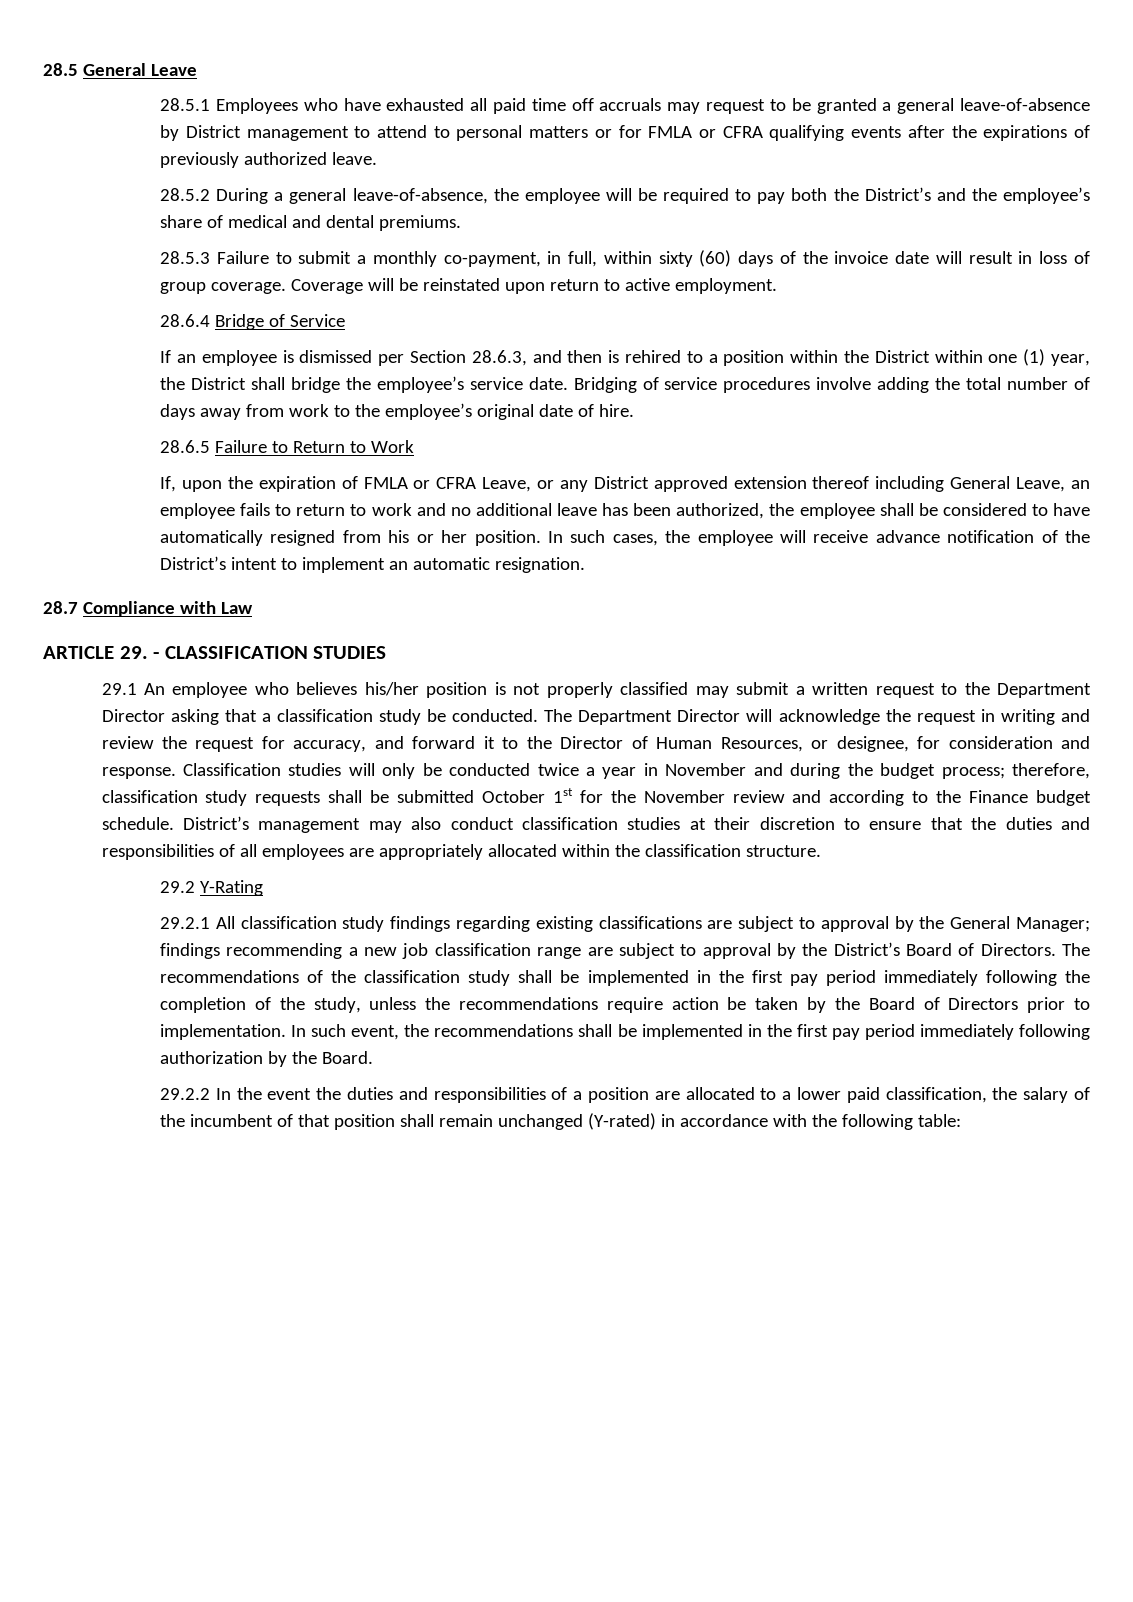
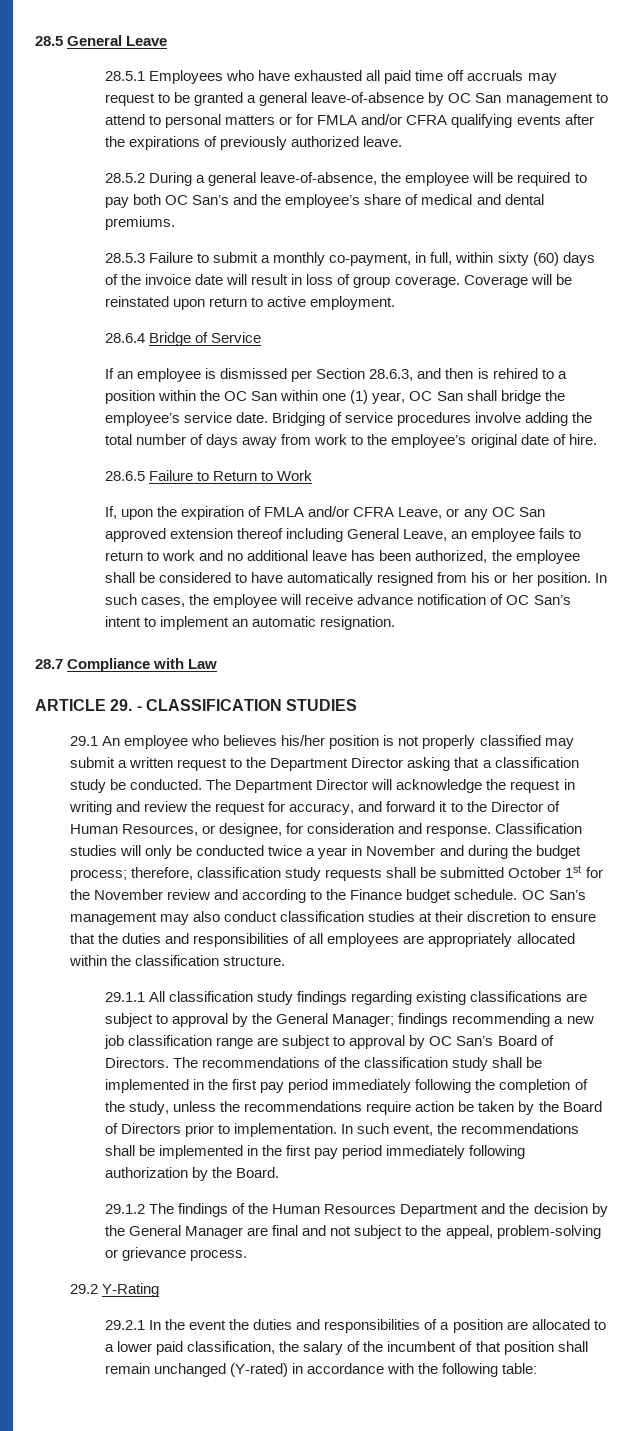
- 28.5.1 Employees who have exhausted all paid time off accruals may request to be granted a general leave-of-absence by District management to attend to personal matters or for FMLA or CFRA qualifying events after the expirations of previously authorized leave.
+ 28.5.1 Employees who have exhausted all paid time off accruals may request to be granted a general leave-of-absence by OC San management to attend to personal matters or for FMLA and/or CFRA qualifying events after the expirations of previously authorized leave.
- 28.5.2 During a general leave-of-absence, the employee will be required to pay both the District’s and the employee’s share of medical and dental premiums.
+ 28.5.2 During a general leave-of-absence, the employee will be required to pay both OC San’s and the employee’s share of medical and dental premiums.
- If an employee is dismissed per Section 28.6.3, and then is rehired to a position within the District within one (1) year, the District shall bridge the employee’s service date.
+ If an employee is dismissed per Section 28.6.3, and then is rehired to a position within the OC San within one (1) year, OC San shall bridge the employee’s service date.
- If, upon the expiration of FMLA or CFRA Leave, or any District approved extension thereof including General Leave, an employee fails to return to work and no additional leave has been authorized, the employee shall be considered to have automatically resigned from his or her position.
+ If, upon the expiration of FMLA and/or CFRA Leave, or any OC San approved extension thereof including General Leave, an employee fails to return to work and no additional leave has been authorized, the employee shall be considered to have automatically resigned from his or her position.
- In such cases, the employee will receive advance notification of the District’s intent to implement an automatic resignation.
+ In such cases, the employee will receive advance notification of OC San’s intent to implement an automatic resignation.
- District’s management may also conduct classification studies at their discretion to ensure that the duties and responsibilities of all employees are appropriately allocated within the classification structure.
+ OC San’s management may also conduct classification studies at their discretion to ensure that the duties and responsibilities of all employees are appropriately allocated within the classification structure.
- 29.2 Y-Rating
- 29.2.1 All classification study findings regarding existing classifications are subject to approval by the General Manager; findings recommending a new job classification range are subject to approval by the District’s Board of Directors.
+ 29.1.1 All classification study findings regarding existing classifications are subject to approval by the General Manager; findings recommending a new job classification range are subject to approval by OC San’s Board of Directors.
- 29.2.2 In the event the duties and responsibilities of a position are allocated to a lower paid classification, the salary of the incumbent of that position shall remain unchanged (Y-rated) in accordance with the following table:
+ 29.1.2 The findings of the Human Resources Department and the decision by the General Manager are final and not subject to the appeal, problem-solving or grievance process.
+ 29.2 Y-Rating
+ 29.2.1 In the event the duties and responsibilities of a position are allocated to a lower paid classification, the salary of the incumbent of that position shall remain unchanged (Y-rated) in accordance with the following table:

